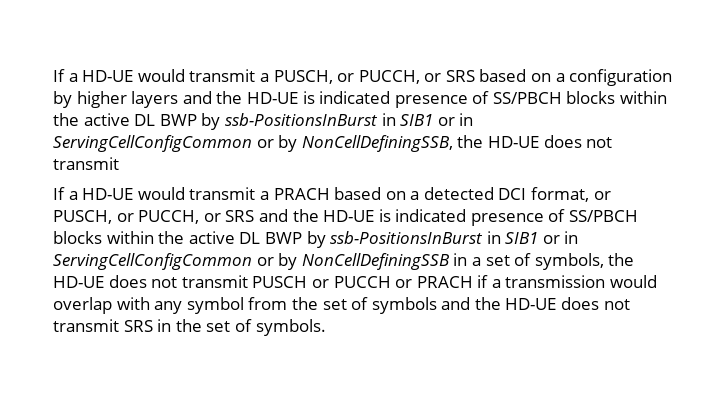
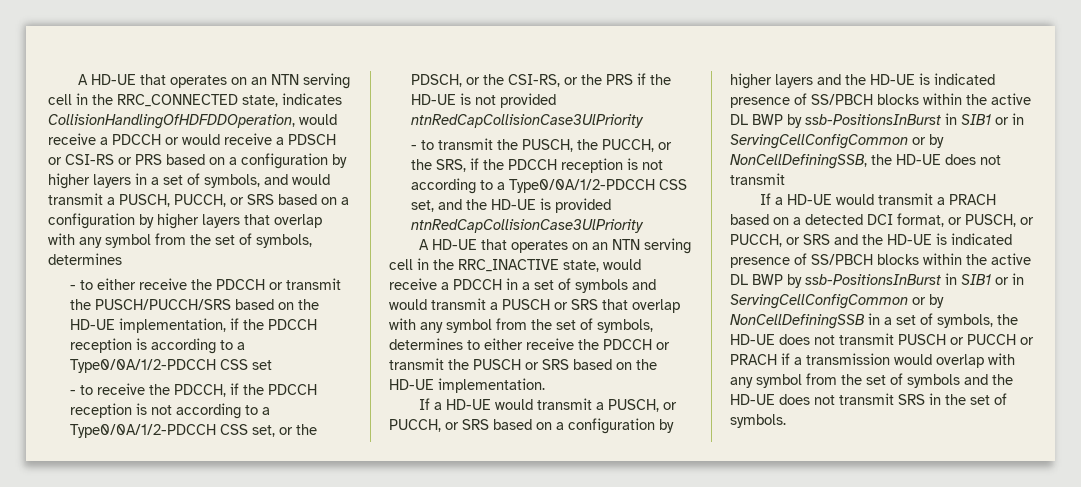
+ A HD-UE that operates on an NTN serving cell in the RRC_CONNECTED state, indicates CollisionHandlingOfHDFDDOperation, would receive a PDCCH or would receive a PDSCH or CSI-RS or PRS based on a configuration by higher layers in a set of symbols, and would transmit a PUSCH, PUCCH, or SRS based on a configuration by higher layers that overlap with any symbol from the set of symbols, determines
+ - to either receive the PDCCH or transmit the PUSCH/PUCCH/SRS based on the HD-UE implementation, if the PDCCH reception is according to a Type0/0A/1/2-PDCCH CSS set
+ - to receive the PDCCH, if the PDCCH reception is not according to a Type0/0A/1/2-PDCCH CSS set, or the PDSCH, or the CSI-RS, or the PRS if the HD-UE is not provided ntnRedCapCollisionCase3UlPriority
+ - to transmit the PUSCH, the PUCCH, or the SRS, if the PDCCH reception is not according to a Type0/0A/1/2-PDCCH CSS set, and the HD-UE is provided ntnRedCapCollisionCase3UlPriority
+ A HD-UE that operates on an NTN serving cell in the RRC_INACTIVE state, would receive a PDCCH in a set of symbols and would transmit a PUSCH or SRS that overlap with any symbol from the set of symbols, determines to either receive the PDCCH or transmit the PUSCH or SRS based on the HD-UE implementation.

